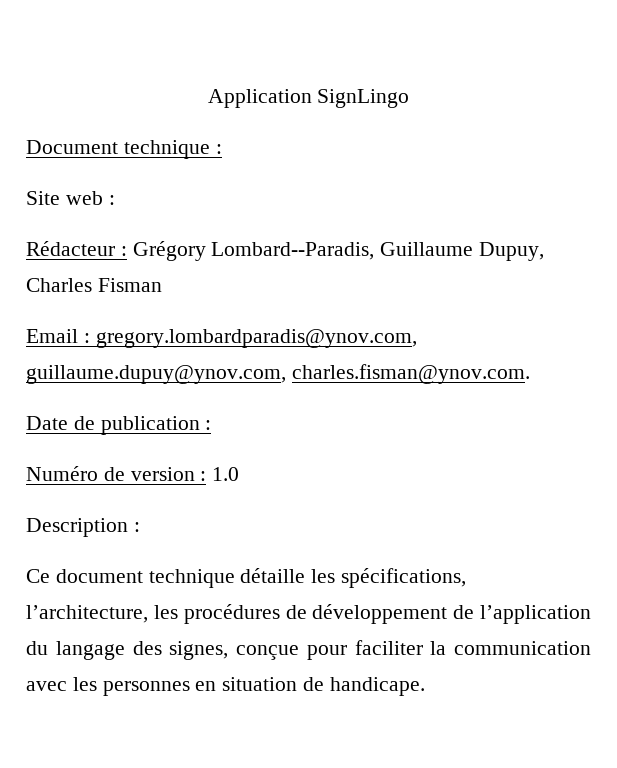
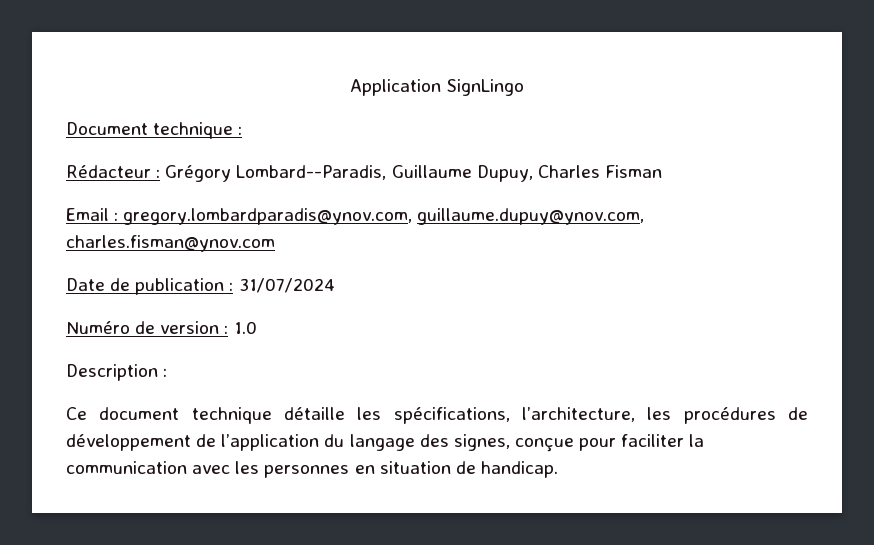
- Site web :
- Email : gregory.lombardparadis@ynov.com, guillaume.dupuy@ynov.com, charles.fisman@ynov.com.
+ Email : gregory.lombardparadis@ynov.com, guillaume.dupuy@ynov.com, charles.fisman@ynov.com
- Date de publication :
+ Date de publication : 31/07/2024
- Ce document technique détaille les spécifications, l’architecture, les procédures de développement de l’application du langage des signes, conçue pour faciliter la communication avec les personnes en situation de handicape.
+ Ce document technique détaille les spécifications, l’architecture, les procédures de développement de l’application du langage des signes, conçue pour faciliter la communication avec les personnes en situation de handicap.

